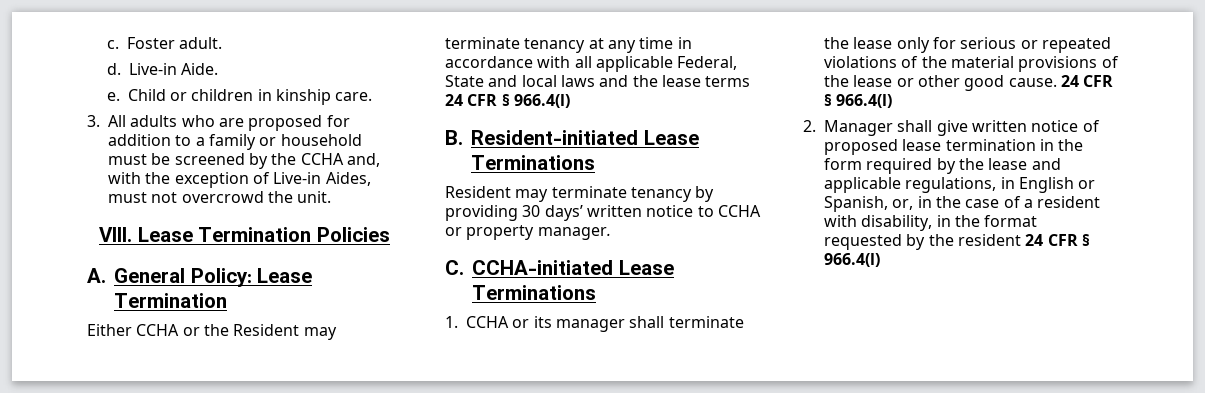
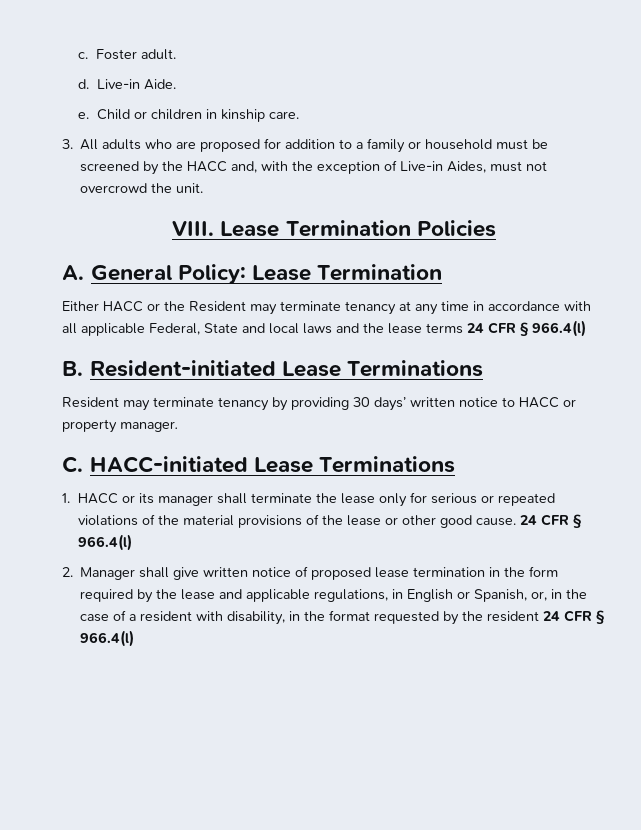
- 3. All adults who are proposed for addition to a family or household must be screened by the CCHA and, with the exception of Live-in Aides, must not overcrowd the unit.
+ 3. All adults who are proposed for addition to a family or household must be screened by the HACC and, with the exception of Live-in Aides, must not overcrowd the unit.
- Either CCHA or the Resident may terminate tenancy at any time in accordance with all applicable Federal, State and local laws and the lease terms 24 CFR § 966.4(l)
+ Either HACC or the Resident may terminate tenancy at any time in accordance with all applicable Federal, State and local laws and the lease terms 24 CFR § 966.4(l)
- Resident may terminate tenancy by providing 30 days’ written notice to CCHA or property manager.
+ Resident may terminate tenancy by providing 30 days’ written notice to HACC or property manager.
- C. CCHA-initiated Lease Terminations
+ C. HACC-initiated Lease Terminations
- 1. CCHA or its manager shall terminate the lease only for serious or repeated violations of the material provisions of the lease or other good cause.
+ 1. HACC or its manager shall terminate the lease only for serious or repeated violations of the material provisions of the lease or other good cause.

